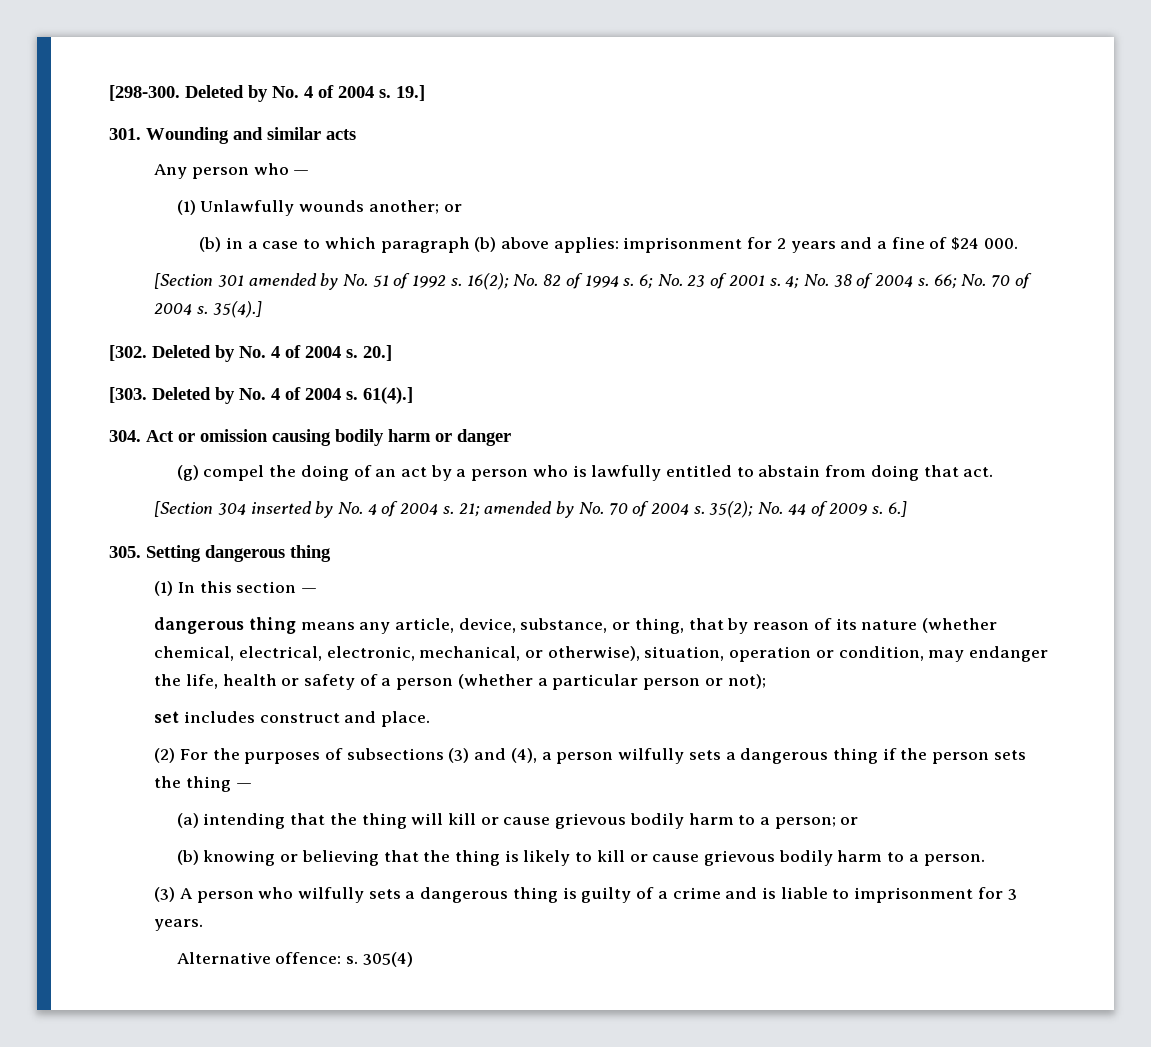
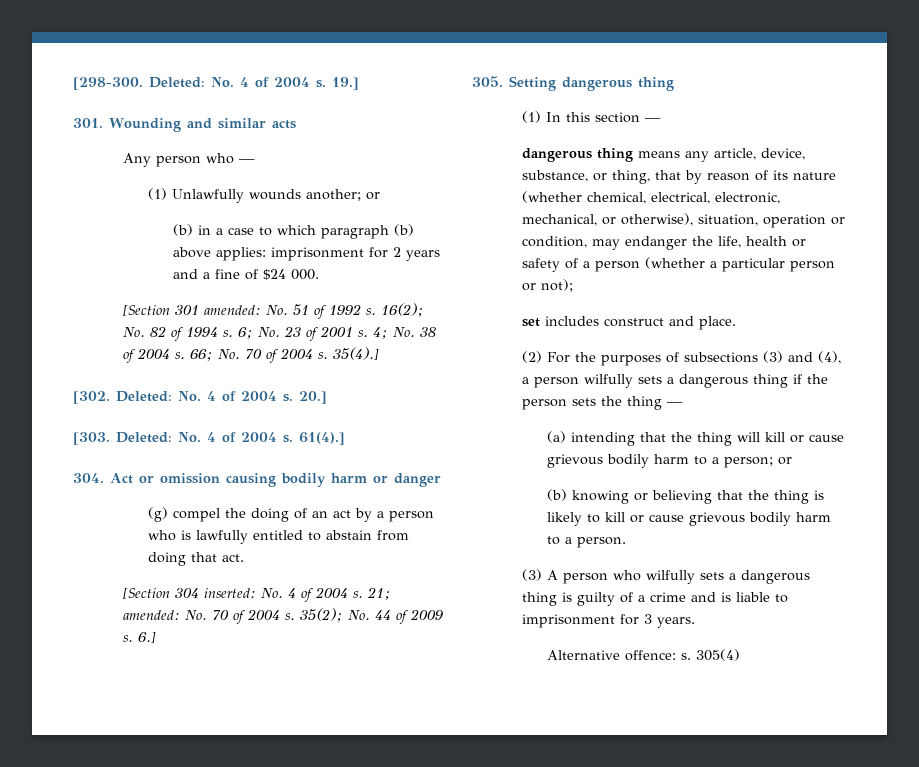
- [298-300. Deleted by No. 4 of 2004 s.
+ [298-300. Deleted: No. 4 of 2004 s.
- [Section 301 amended by No. 51 of 1992 s.
+ [Section 301 amended: No. 51 of 1992 s.
- [302. Deleted by No. 4 of 2004 s.
+ [302. Deleted: No. 4 of 2004 s.
- [303. Deleted by No. 4 of 2004 s.
+ [303. Deleted: No. 4 of 2004 s.
- [Section 304 inserted by No. 4 of 2004 s.
+ [Section 304 inserted: No. 4 of 2004 s.
- 21; amended by No. 70 of 2004 s.
+ 21; amended: No. 70 of 2004 s.

